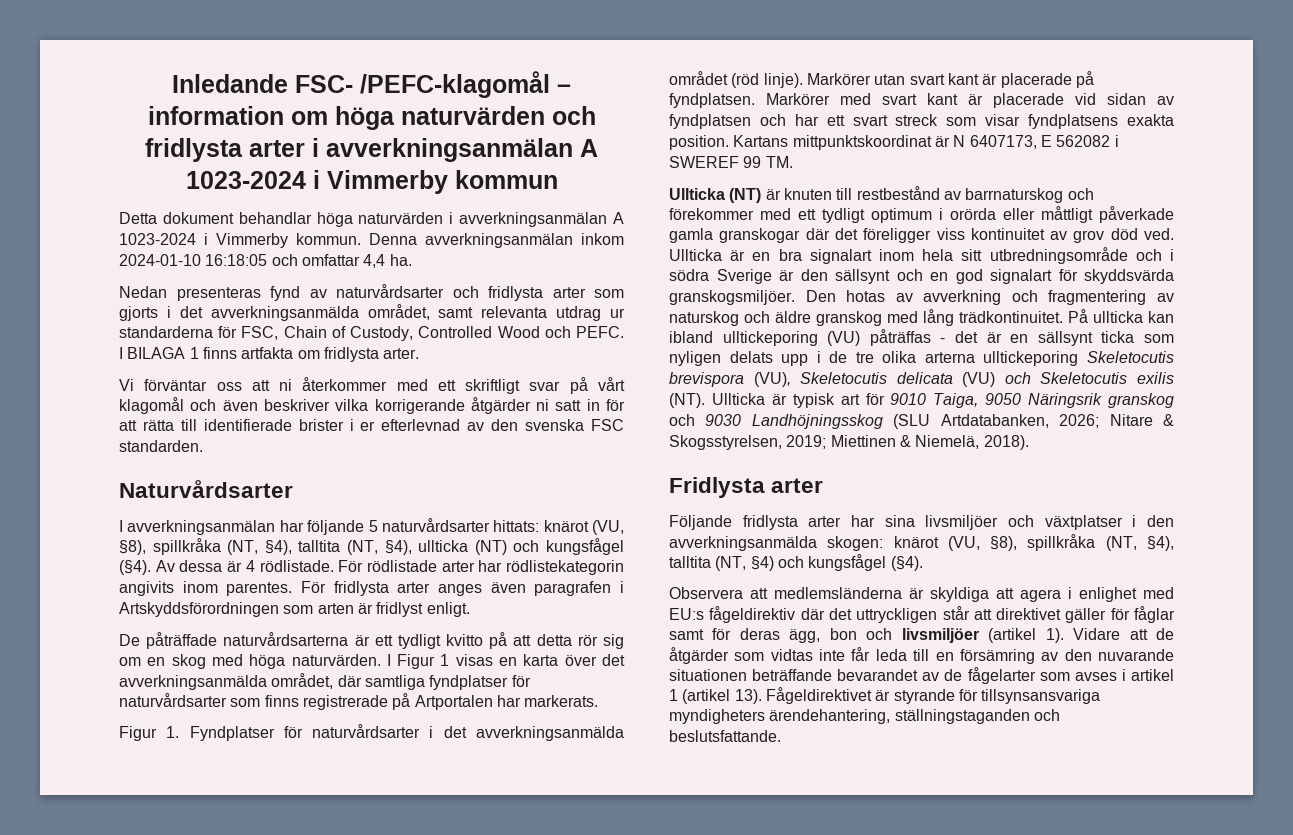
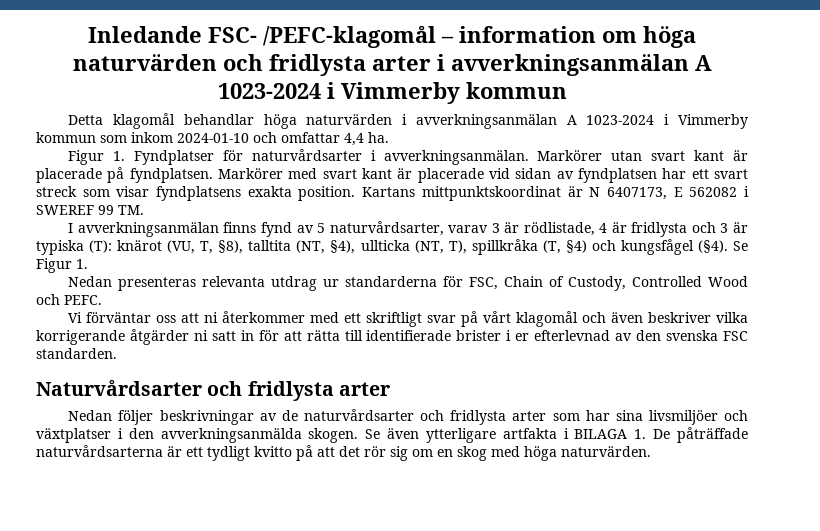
- Detta dokument behandlar höga naturvärden i avverkningsanmälan A 1023-2024 i Vimmerby kommun. Denna avverkningsanmälan inkom 2024-01-10 16:18:05 och omfattar 4,4 ha.
+ Detta klagomål behandlar höga naturvärden i avverkningsanmälan A 1023-2024 i Vimmerby kommun som inkom 2024-01-10 och omfattar 4,4 ha.
- Nedan presenteras fynd av naturvårdsarter och fridlysta arter som gjorts i det avverkningsanmälda området, samt relevanta utdrag ur standarderna för FSC, Chain of Custody, Controlled Wood och PEFC. I BILAGA 1 finns artfakta om fridlysta arter.
+ Figur 1. Fyndplatser för naturvårdsarter i avverkningsanmälan. Markörer utan svart kant är placerade på fyndplatsen. Markörer med svart kant är placerade vid sidan av fyndplatsen har ett svart streck som visar fyndplatsens exakta position. Kartans mittpunktskoordinat är N 6407173, E 562082 i SWEREF 99 TM.
+ I avverkningsanmälan finns fynd av 5 naturvårdsarter, varav 3 är rödlistade, 4 är fridlysta och 3 är typiska (T): knärot (VU, T, §8), talltita (NT, §4), ullticka (NT, T), spillkråka (T, §4) och kungsfågel (§4). Se Figur 1.
+ Nedan presenteras relevanta utdrag ur standarderna för FSC, Chain of Custody, Controlled Wood och PEFC.
- Naturvårdsarter
- I avverkningsanmälan har följande 5 naturvårdsarter hittats: knärot (VU, §8), spillkråka (NT, §4), talltita (NT, §4), ullticka (NT) och kungsfågel (§4). Av dessa är 4 rödlistade. För rödlistade arter har rödlistekategorin angivits inom parentes. För fridlysta arter anges även paragrafen i Artskyddsförordningen som arten är fridlyst enligt.
- De påträffade naturvårdsarterna är ett tydligt kvitto på att detta rör sig om en skog med höga naturvärden. I Figur 1 visas en karta över det avverkningsanmälda området, där samtliga fyndplatser för naturvårdsarter som finns registrerade på Artportalen har markerats.
- Figur 1. Fyndplatser för naturvårdsarter i det avverkningsanmälda området (röd linje). Markörer utan svart kant är placerade på fyndplatsen. Markörer med svart kant är placerade vid sidan av fyndplatsen och har ett svart streck som visar fyndplatsens exakta position. Kartans mittpunktskoordinat är N 6407173, E 562082 i SWEREF 99 TM.
- Ullticka (NT) är knuten till restbestånd av barrnaturskog och förekommer med ett tydligt optimum i orörda eller måttligt påverkade gamla granskogar där det föreligger viss kontinuitet av grov död ved. Ullticka är en bra signalart inom hela sitt utbredningsområde och i södra Sverige är den sällsynt och en god signalart för skyddsvärda granskogsmiljöer. Den hotas av avverkning och fragmentering av naturskog och äldre granskog med lång trädkontinuitet. På ullticka kan ibland ulltickeporing (VU) påträffas - det är en sällsynt ticka som nyligen delats upp i de tre olika arterna ulltickeporing Skeletocutis brevispora (VU), Skeletocutis delicata (VU) och Skeletocutis exilis (NT). Ullticka är typisk art för 9010 Taiga, 9050 Näringsrik granskog och 9030 Landhöjningsskog (SLU Artdatabanken, 2026; Nitare & Skogsstyrelsen, 2019; Miettinen & Niemelä, 2018).
- Fridlysta arter
- Följande fridlysta arter har sina livsmiljöer och växtplatser i den avverkningsanmälda skogen: knärot (VU, §8), spillkråka (NT, §4), talltita (NT, §4) och kungsfågel (§4).
- Observera att medlemsländerna är skyldiga att agera i enlighet med EU:s fågeldirektiv där det uttryckligen står att direktivet gäller för fåglar samt för deras ägg, bon och livsmiljöer (artikel 1). Vidare att de åtgärder som vidtas inte får leda till en försämring av den nuvarande situationen beträffande bevarandet av de fågelarter som avses i artikel 1 (artikel 13). Fågeldirektivet är styrande för tillsynsansvariga myndigheters ärendehantering, ställningstaganden och beslutsfattande.
+ Naturvårdsarter och fridlysta arter
+ Nedan följer beskrivningar av de naturvårdsarter och fridlysta arter som har sina livsmiljöer och växtplatser i den avverkningsanmälda skogen. Se även ytterligare artfakta i BILAGA 1. De påträffade naturvårdsarterna är ett tydligt kvitto på att det rör sig om en skog med höga naturvärden.

